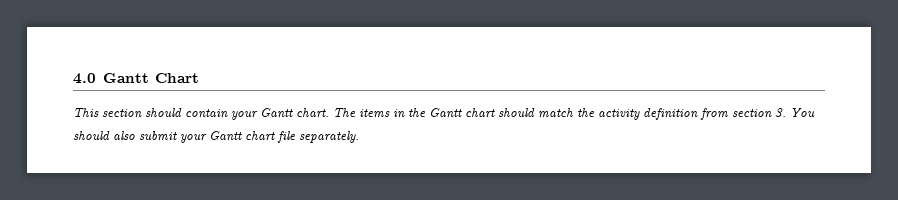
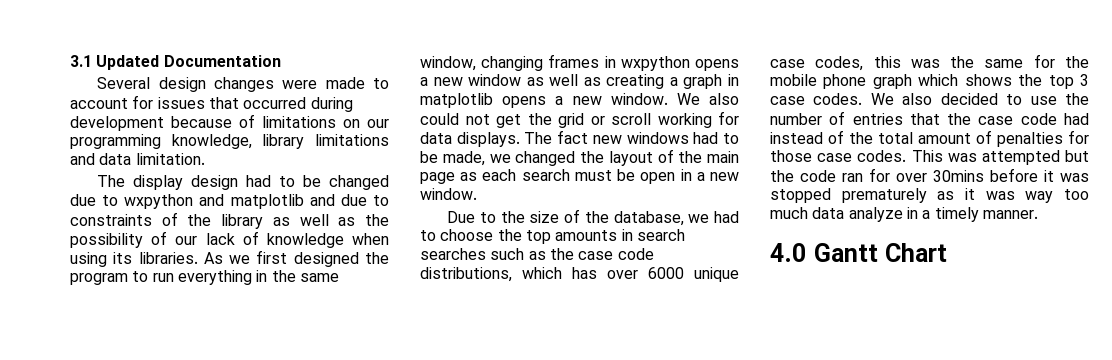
+ 3.1 Updated Documentation
+ Several design changes were made to account for issues that occurred during development because of limitations on our programming knowledge, library limitations and data limitation.
+ The display design had to be changed due to wxpython and matplotlib and due to constraints of the library as well as the possibility of our lack of knowledge when using its libraries. As we first designed the program to run everything in the same window, changing frames in wxpython opens a new window as well as creating a graph in matplotlib opens a new window. We also could not get the grid or scroll working for data displays. The fact new windows had to be made, we changed the layout of the main page as each search must be open in a new window.
+ Due to the size of the database, we had to choose the top amounts in search searches such as the case code distributions, which has over 6000 unique case codes, this was the same for the mobile phone graph which shows the top 3 case codes. We also decided to use the number of entries that the case code had instead of the total amount of penalties for those case codes. This was attempted but the code ran for over 30mins before it was stopped prematurely as it was way too much data analyze in a timely manner.
  4.0 Gantt Chart
- This section should contain your Gantt chart. The items in the Gantt chart should match the activity definition from section 3. You should also submit your Gantt chart file separately.

